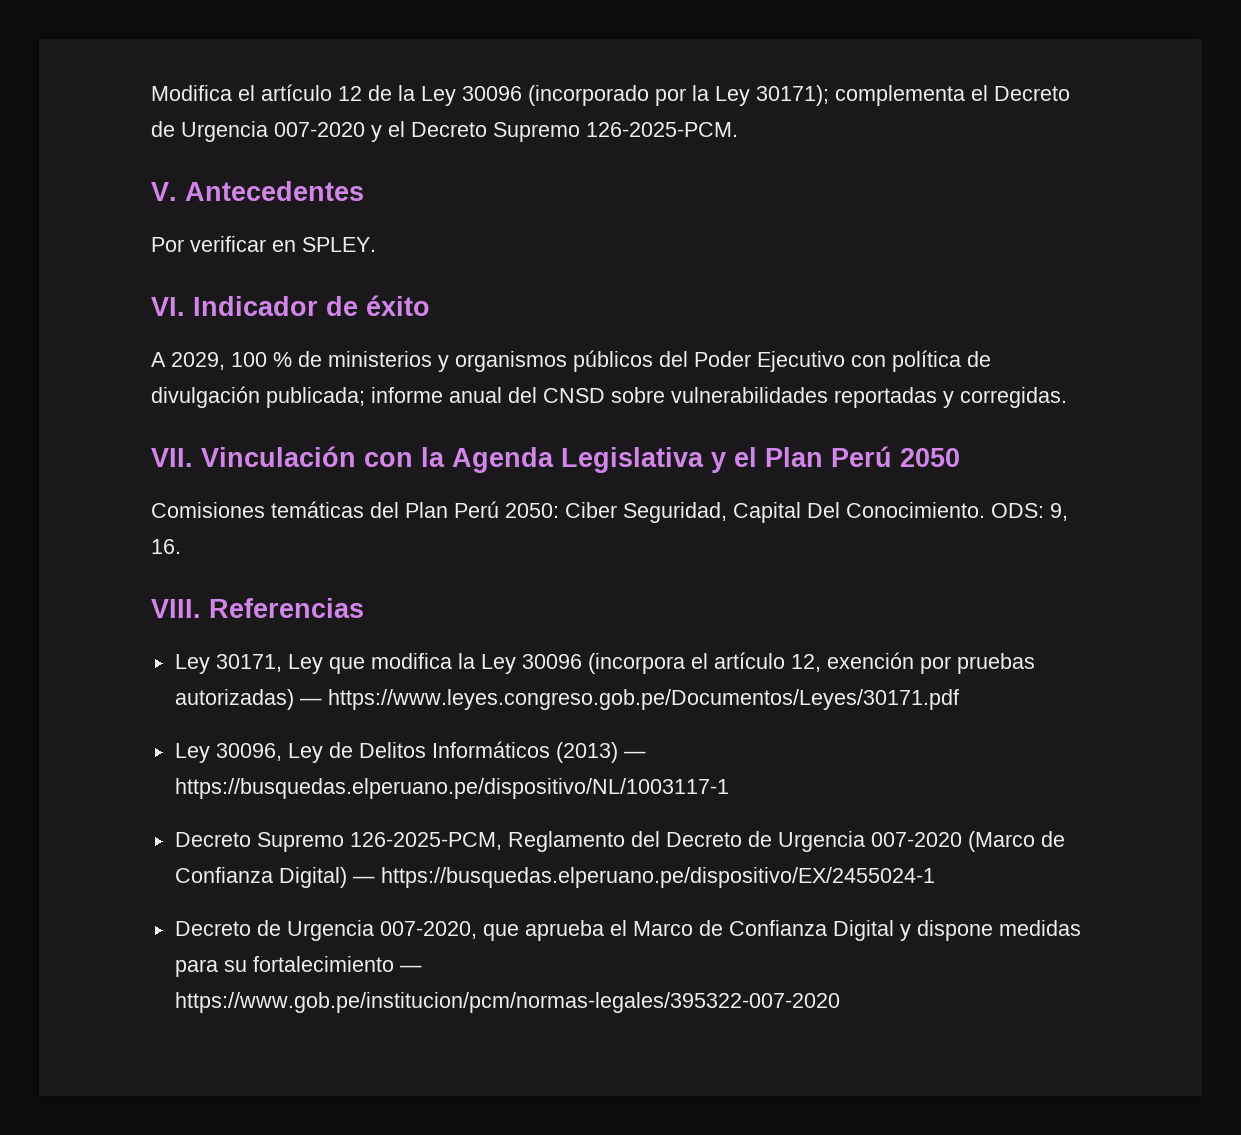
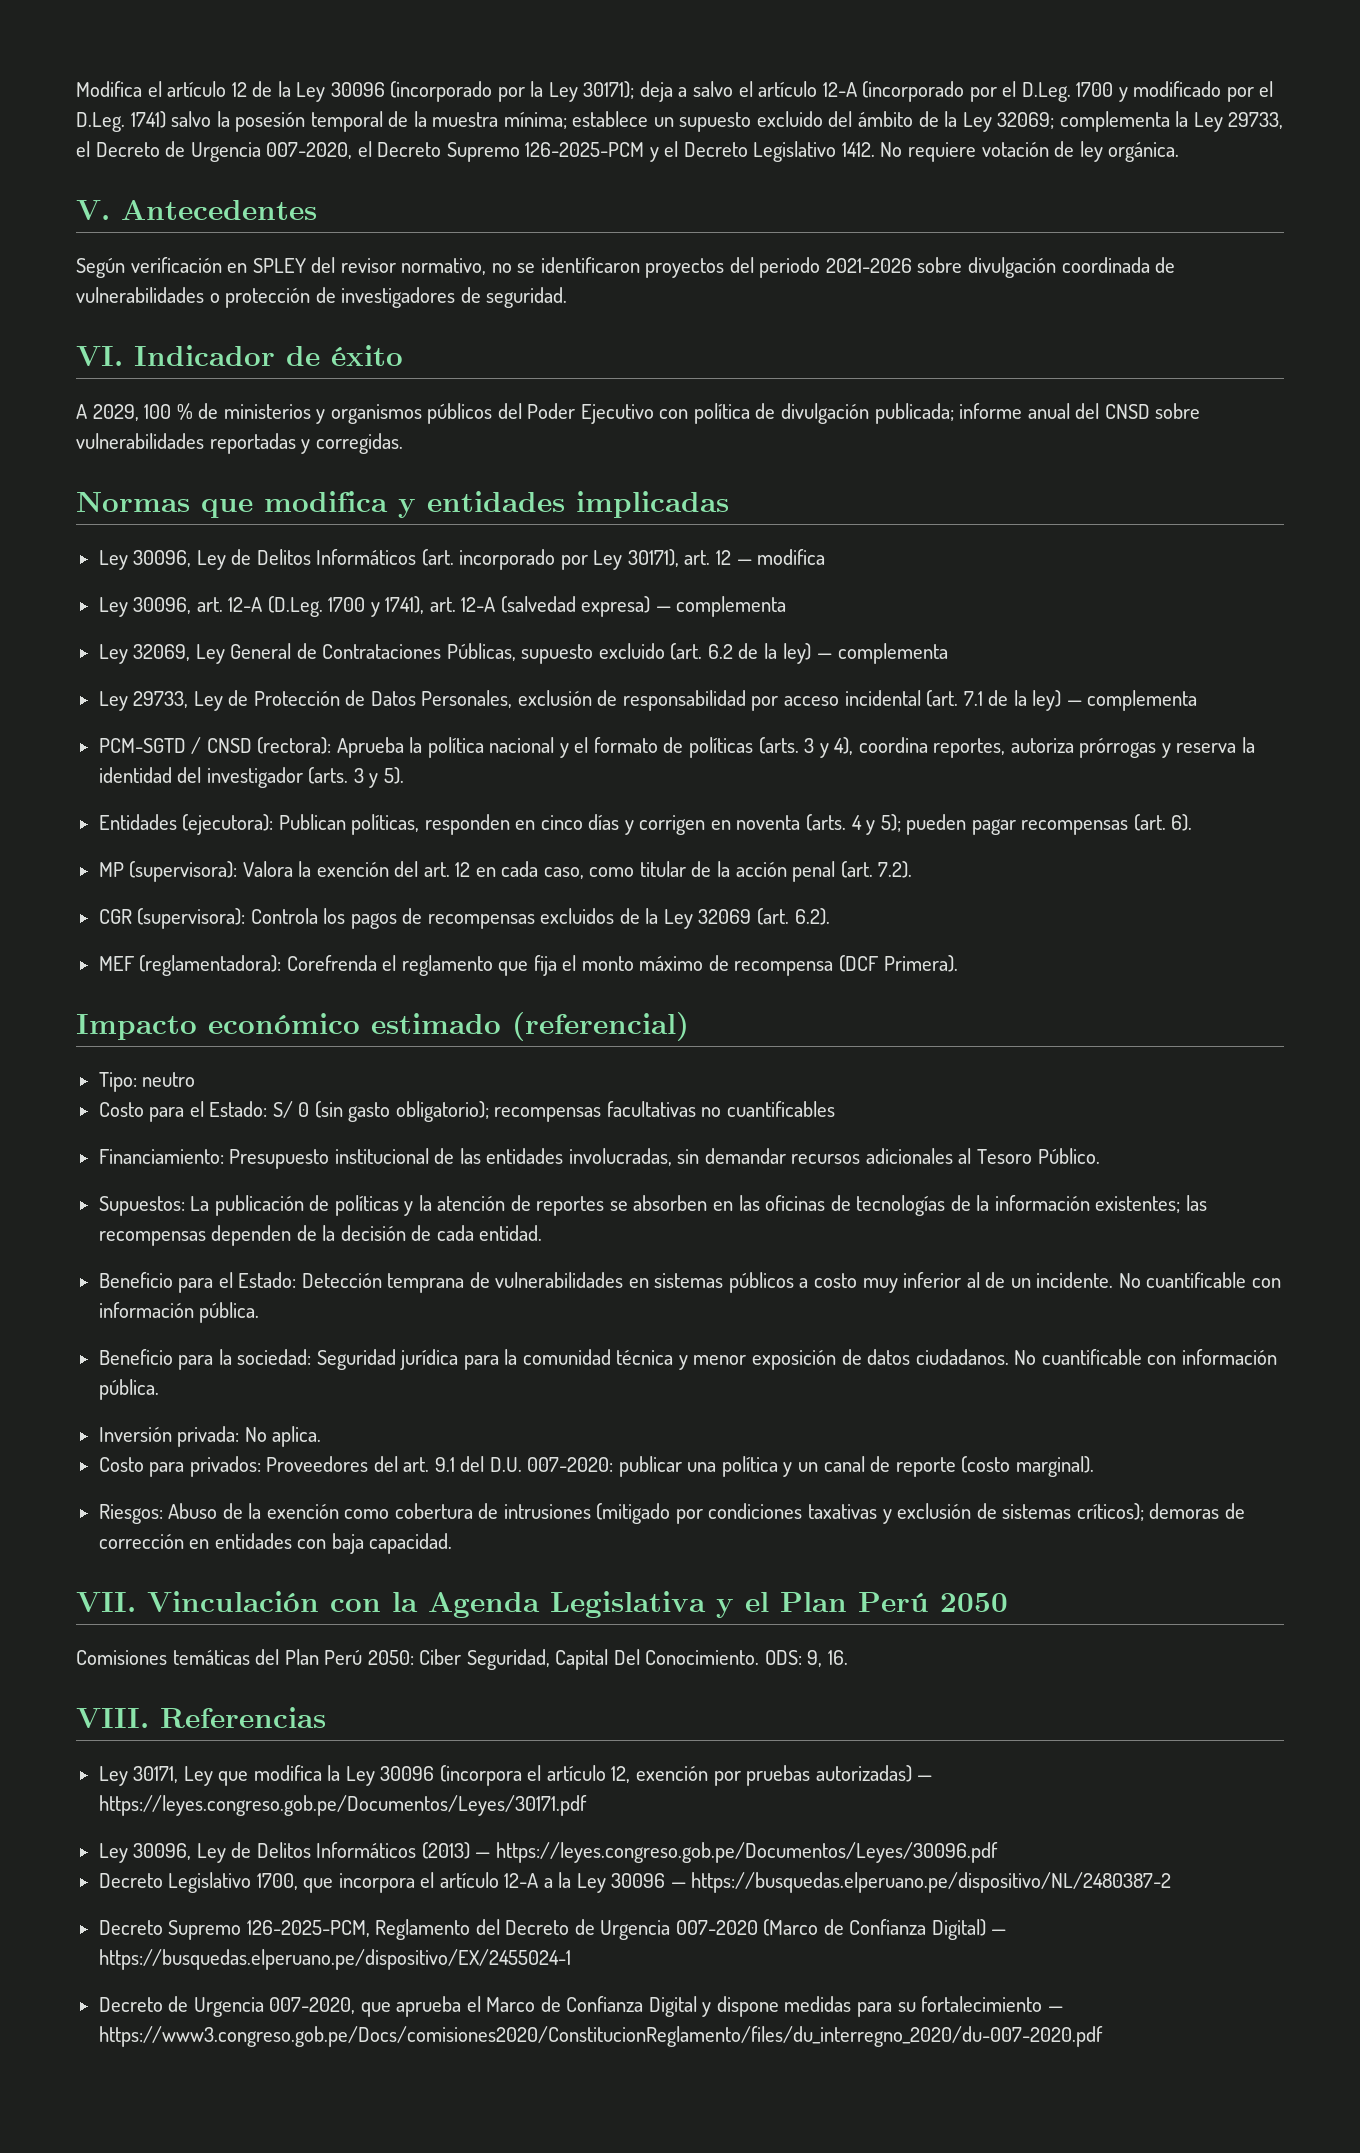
- Modifica el artículo 12 de la Ley 30096 (incorporado por la Ley 30171); complementa el Decreto de Urgencia 007-2020 y el Decreto Supremo 126-2025-PCM.
+ Modifica el artículo 12 de la Ley 30096 (incorporado por la Ley 30171); deja a salvo el artículo 12-A (incorporado por el D.Leg. 1700 y modificado por el D.Leg. 1741) salvo la posesión temporal de la muestra mínima; establece un supuesto excluido del ámbito de la Ley 32069; complementa la Ley 29733, el Decreto de Urgencia 007-2020, el Decreto Supremo 126-2025-PCM y el Decreto Legislativo 1412. No requiere votación de ley orgánica.
  V. Antecedentes
- Por verificar en SPLEY.
+ Según verificación en SPLEY del revisor normativo, no se identificaron proyectos del periodo 2021-2026 sobre divulgación coordinada de vulnerabilidades o protección de investigadores de seguridad.
+ Normas que modifica y entidades implicadas
+ Ley 30096, Ley de Delitos Informáticos (art. incorporado por Ley 30171), art. 12 — modifica
+ Ley 30096, art. 12-A (D.Leg. 1700 y 1741), art. 12-A (salvedad expresa) — complementa
+ Ley 32069, Ley General de Contrataciones Públicas, supuesto excluido (art. 6.2 de la ley) — complementa
+ Ley 29733, Ley de Protección de Datos Personales, exclusión de responsabilidad por acceso incidental (art. 7.1 de la ley) — complementa
+ PCM-SGTD / CNSD (rectora): Aprueba la política nacional y el formato de políticas (arts. 3 y 4), coordina reportes, autoriza prórrogas y reserva la identidad del investigador (arts. 3 y 5).
+ Entidades (ejecutora): Publican políticas, responden en cinco días y corrigen en noventa (arts. 4 y 5); pueden pagar recompensas (art. 6).
+ MP (supervisora): Valora la exención del art. 12 en cada caso, como titular de la acción penal (art. 7.2).
+ CGR (supervisora): Controla los pagos de recompensas excluidos de la Ley 32069 (art. 6.2).
+ MEF (reglamentadora): Corefrenda el reglamento que fija el monto máximo de recompensa (DCF Primera).
+ Impacto económico estimado (referencial)
+ Tipo: neutro
+ Costo para el Estado: S/ 0 (sin gasto obligatorio); recompensas facultativas no cuantificables
+ Financiamiento: Presupuesto institucional de las entidades involucradas, sin demandar recursos adicionales al Tesoro Público.
+ Supuestos: La publicación de políticas y la atención de reportes se absorben en las oficinas de tecnologías de la información existentes; las recompensas dependen de la decisión de cada entidad.
+ Beneficio para el Estado: Detección temprana de vulnerabilidades en sistemas públicos a costo muy inferior al de un incidente. No cuantificable con información pública.
+ Beneficio para la sociedad: Seguridad jurídica para la comunidad técnica y menor exposición de datos ciudadanos. No cuantificable con información pública.
+ Inversión privada: No aplica.
+ Costo para privados: Proveedores del art. 9.1 del D.U. 007-2020: publicar una política y un canal de reporte (costo marginal).
+ Riesgos: Abuso de la exención como cobertura de intrusiones (mitigado por condiciones taxativas y exclusión de sistemas críticos); demoras de corrección en entidades con baja capacidad.
- Ley 30171, Ley que modifica la Ley 30096 (incorpora el artículo 12, exención por pruebas autorizadas) — https://www.leyes.congreso.gob.pe/Documentos/Leyes/30171.pdf
+ Ley 30171, Ley que modifica la Ley 30096 (incorpora el artículo 12, exención por pruebas autorizadas) — https://leyes.congreso.gob.pe/Documentos/Leyes/30171.pdf
- Ley 30096, Ley de Delitos Informáticos (2013) — https://busquedas.elperuano.pe/dispositivo/NL/1003117-1
+ Ley 30096, Ley de Delitos Informáticos (2013) — https://leyes.congreso.gob.pe/Documentos/Leyes/30096.pdf
+ Decreto Legislativo 1700, que incorpora el artículo 12-A a la Ley 30096 — https://busquedas.elperuano.pe/dispositivo/NL/2480387-2
- Decreto de Urgencia 007-2020, que aprueba el Marco de Confianza Digital y dispone medidas para su fortalecimiento — https://www.gob.pe/institucion/pcm/normas-legales/395322-007-2020
+ Decreto de Urgencia 007-2020, que aprueba el Marco de Confianza Digital y dispone medidas para su fortalecimiento — https://www3.congreso.gob.pe/Docs/comisiones2020/ConstitucionReglamento/files/du_interregno_2020/du-007-2020.pdf

